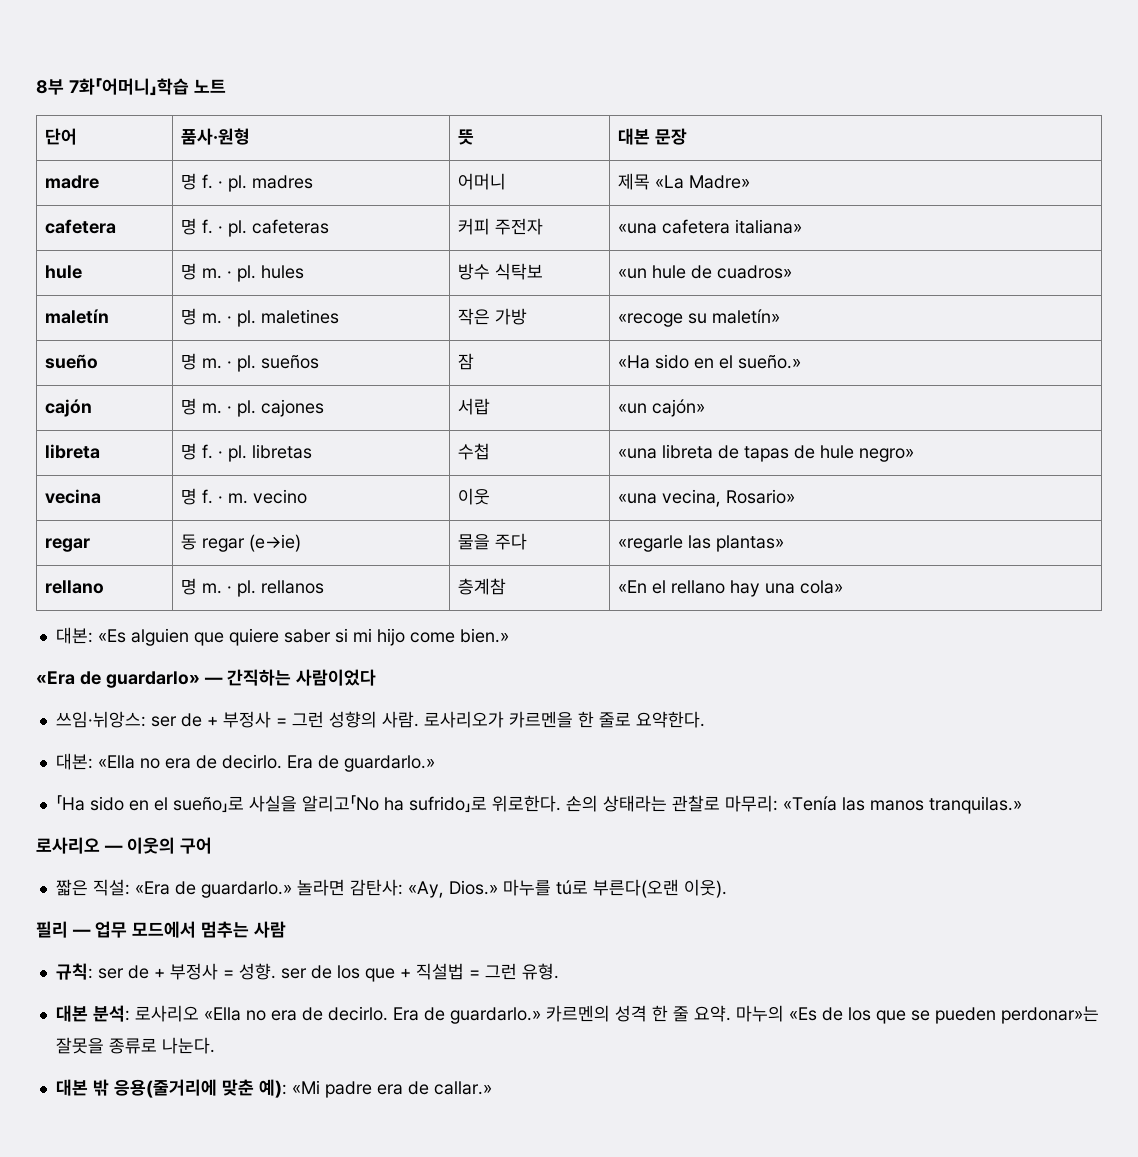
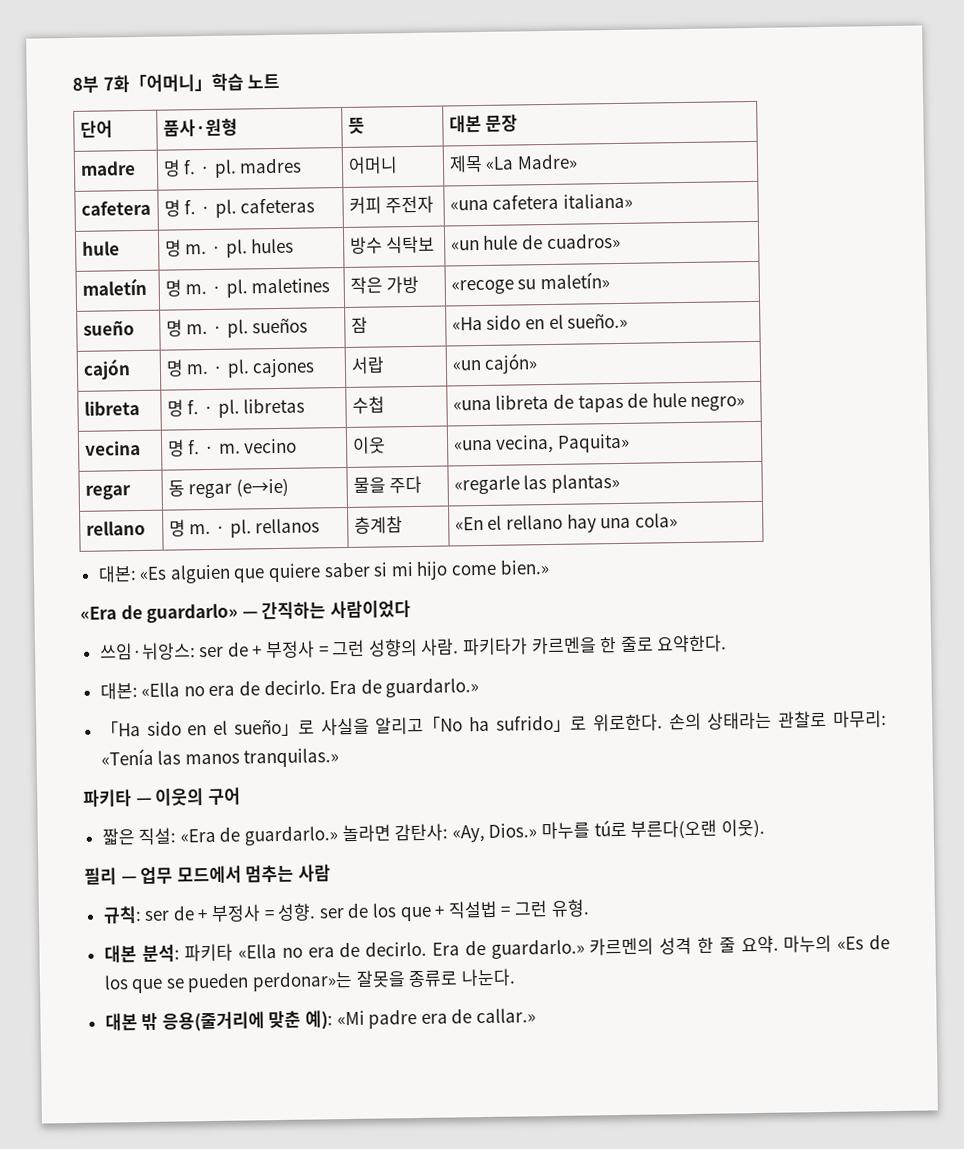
- vecina | 명 f. · m. vecino | 이웃 | «una vecina, Rosario»
+ vecina | 명 f. · m. vecino | 이웃 | «una vecina, Paquita»
- 로사리오가 카르멘을 한 줄로 요약한다.
+ 파키타가 카르멘을 한 줄로 요약한다.
- 로사리오 — 이웃의 구어
+ 파키타 — 이웃의 구어
- 대본 분석: 로사리오 «Ella no era de decirlo.
+ 대본 분석: 파키타 «Ella no era de decirlo.

